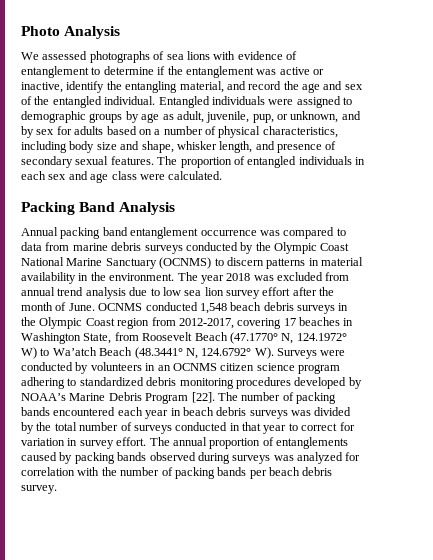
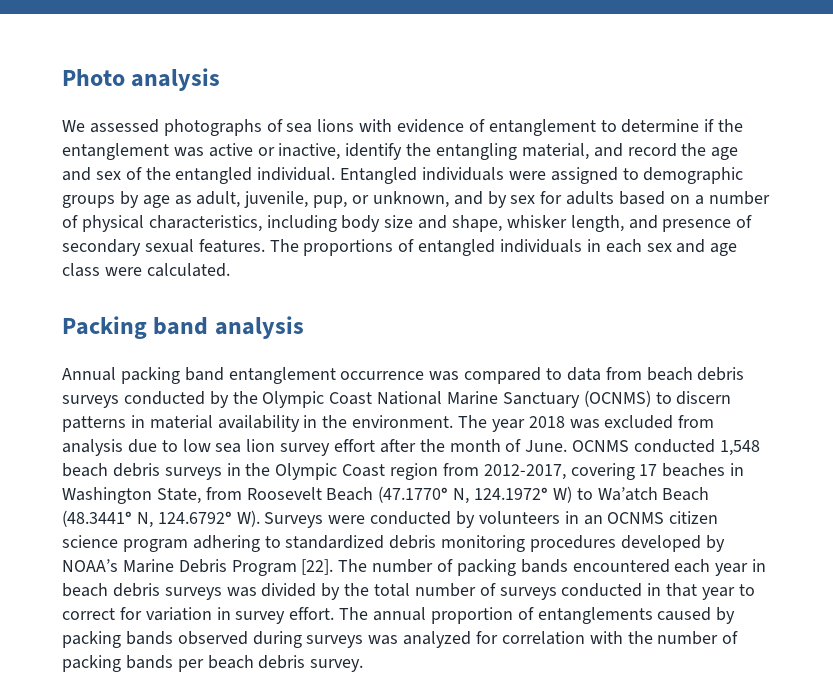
- Photo Analysis
+ Photo analysis
- The proportion of entangled individuals in each sex and age class were calculated.
+ The proportions of entangled individuals in each sex and age class were calculated.
- Packing Band Analysis
+ Packing band analysis
- Annual packing band entanglement occurrence was compared to data from marine debris surveys conducted by the Olympic Coast National Marine Sanctuary (OCNMS) to discern patterns in material availability in the environment.
+ Annual packing band entanglement occurrence was compared to data from beach debris surveys conducted by the Olympic Coast National Marine Sanctuary (OCNMS) to discern patterns in material availability in the environment.
- The year 2018 was excluded from annual trend analysis due to low sea lion survey effort after the month of June.
+ The year 2018 was excluded from analysis due to low sea lion survey effort after the month of June.

